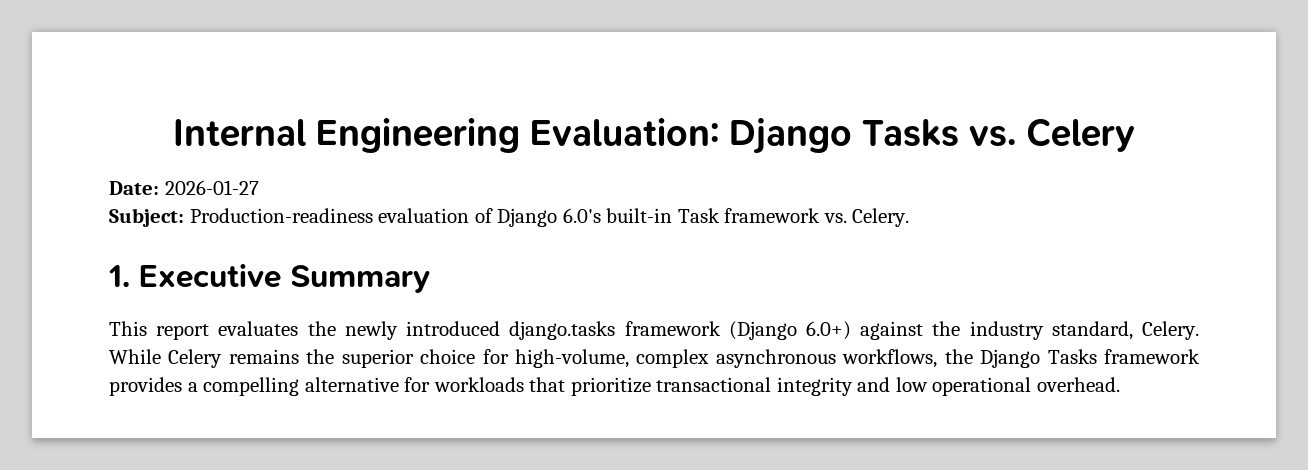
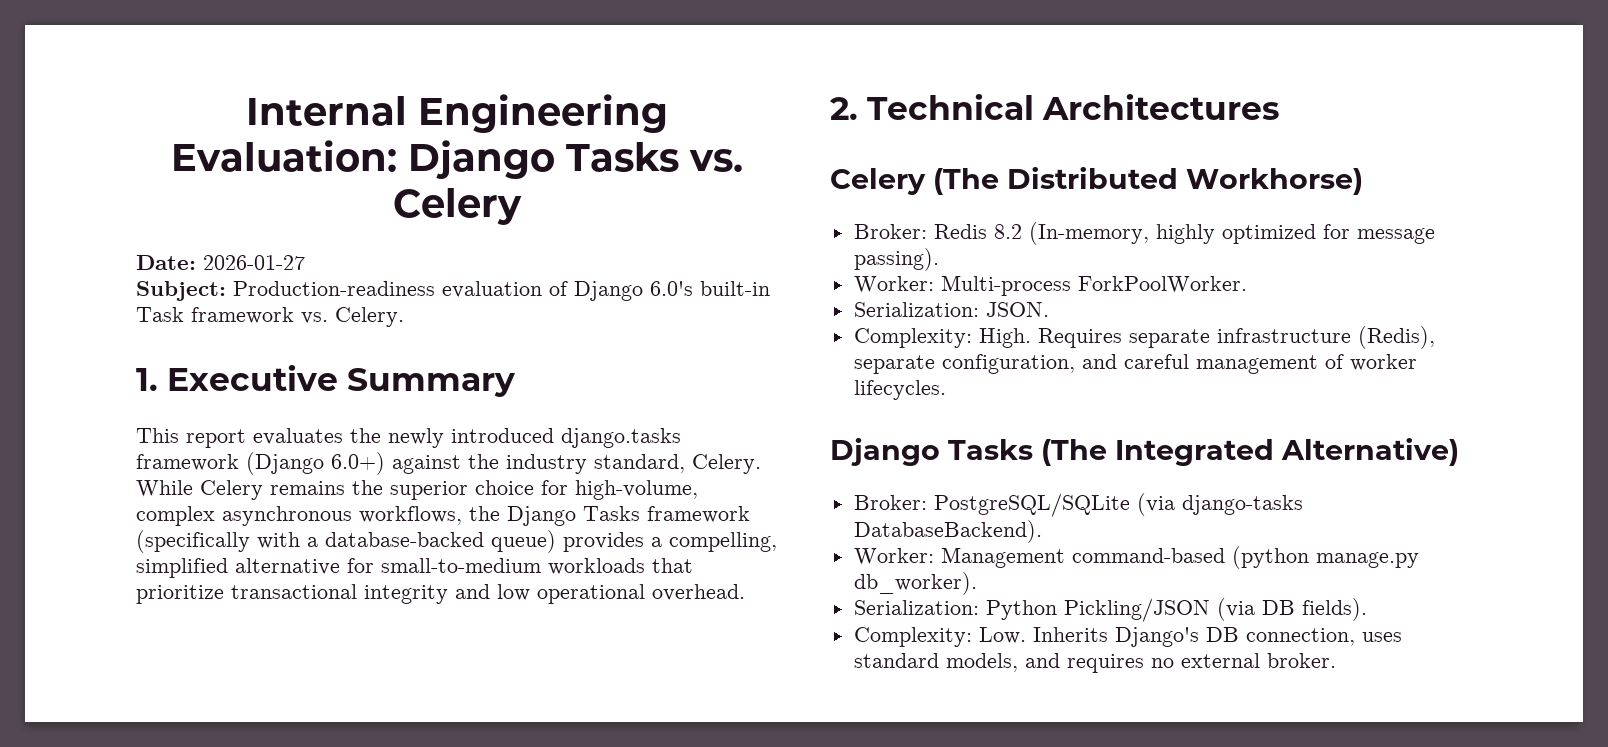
- While Celery remains the superior choice for high-volume, complex asynchronous workflows, the Django Tasks framework provides a compelling alternative for workloads that prioritize transactional integrity and low operational overhead.
+ While Celery remains the superior choice for high-volume, complex asynchronous workflows, the Django Tasks framework (specifically with a database-backed queue) provides a compelling, simplified alternative for small-to-medium workloads that prioritize transactional integrity and low operational overhead.
+ 2. Technical Architectures
+ Celery (The Distributed Workhorse)
+ Broker: Redis 8.2 (In-memory, highly optimized for message passing).
+ Worker: Multi-process ForkPoolWorker.
+ Serialization: JSON.
+ Complexity: High. Requires separate infrastructure (Redis), separate configuration, and careful management of worker lifecycles.
+ Django Tasks (The Integrated Alternative)
+ Broker: PostgreSQL/SQLite (via django-tasks DatabaseBackend).
+ Worker: Management command-based (python manage.py db_worker).
+ Serialization: Python Pickling/JSON (via DB fields).
+ Complexity: Low. Inherits Django's DB connection, uses standard models, and requires no external broker.

